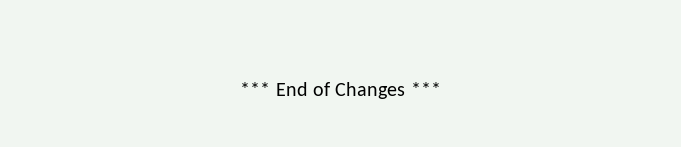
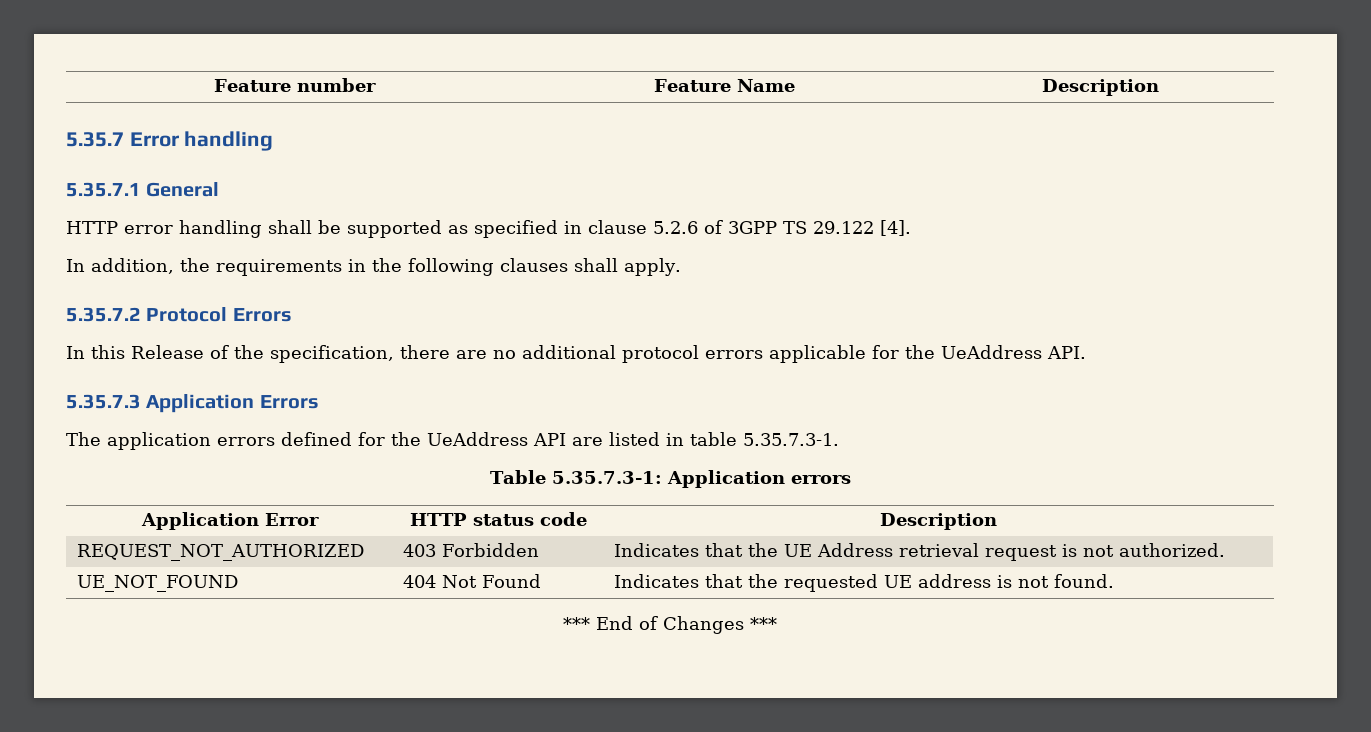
+ Feature number | Feature Name | Description
+ 5.35.7 Error handling
+ 5.35.7.1 General
+ HTTP error handling shall be supported as specified in clause 5.2.6 of 3GPP TS 29.122 [4].
+ In addition, the requirements in the following clauses shall apply.
+ 5.35.7.2 Protocol Errors
+ In this Release of the specification, there are no additional protocol errors applicable for the UeAddress API.
+ 5.35.7.3 Application Errors
+ The application errors defined for the UeAddress API are listed in table 5.35.7.3-1.
+ Table 5.35.7.3-1: Application errors
+ Application Error | HTTP status code | Description
+ REQUEST_NOT_AUTHORIZED | 403 Forbidden | Indicates that the UE Address retrieval request is not authorized.
+ UE_NOT_FOUND | 404 Not Found | Indicates that the requested UE address is not found.

